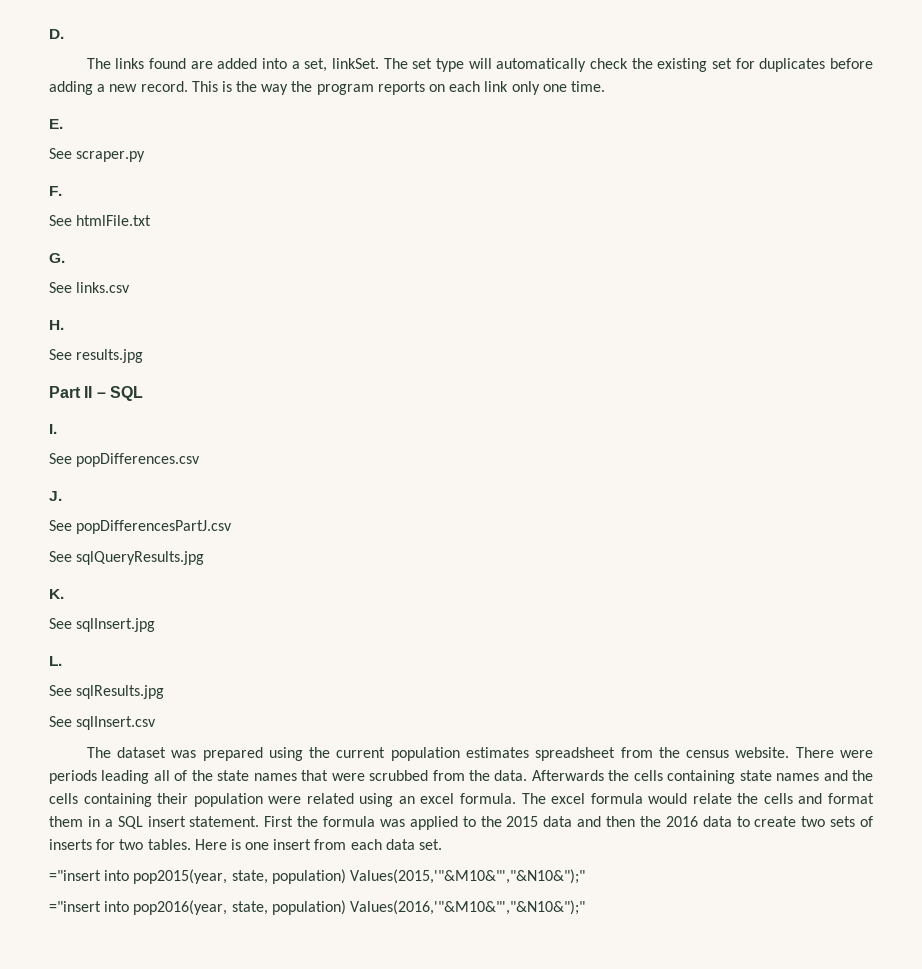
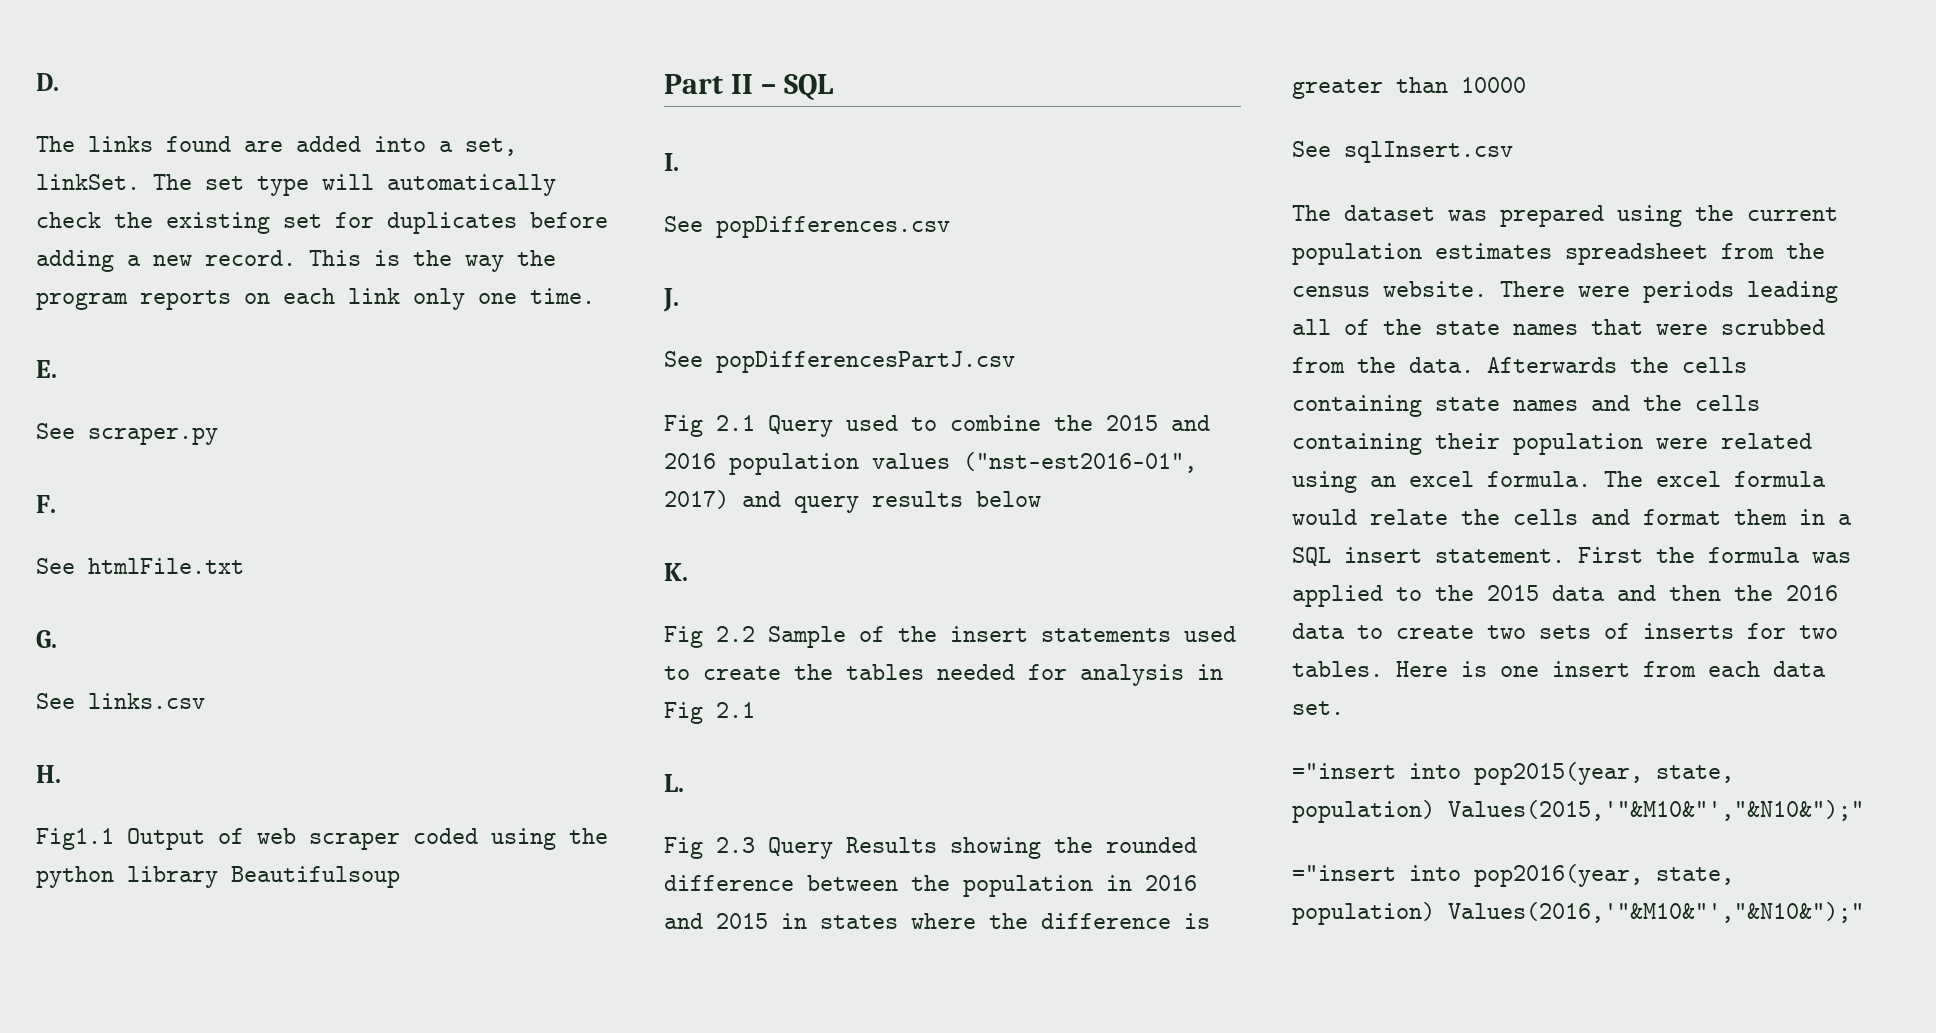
- See results.jpg
+ Fig1.1 Output of web scraper coded using the python library Beautifulsoup
- See sqlQueryResults.jpg
+ Fig 2.1 Query used to combine the 2015 and 2016 population values ("nst-est2016-01", 2017) and query results below
  K.
- See sqlInsert.jpg
+ Fig 2.2 Sample of the insert statements used to create the tables needed for analysis in Fig 2.1
  L.
- See sqlResults.jpg
+ Fig 2.3 Query Results showing the rounded difference between the population in 2016 and 2015 in states where the difference is greater than 10000

